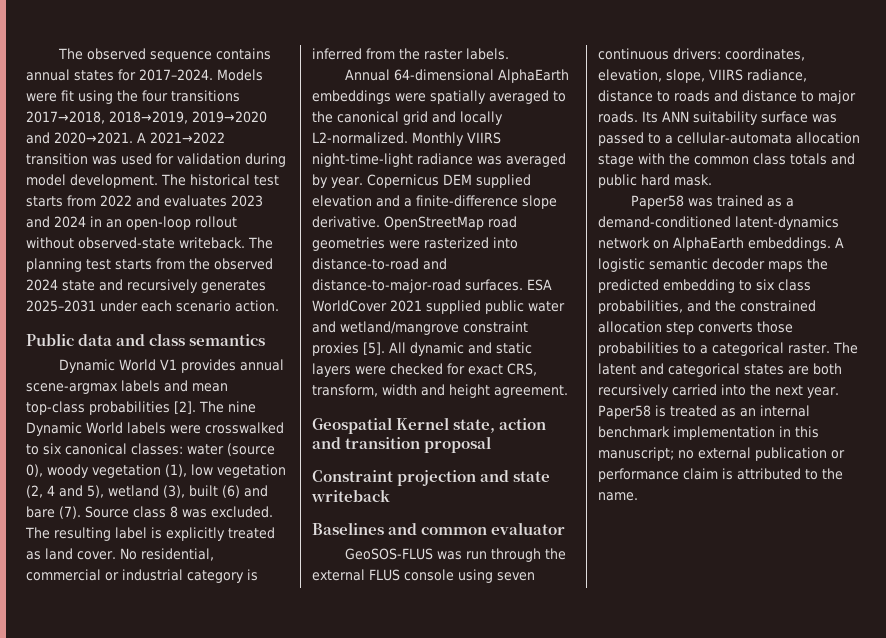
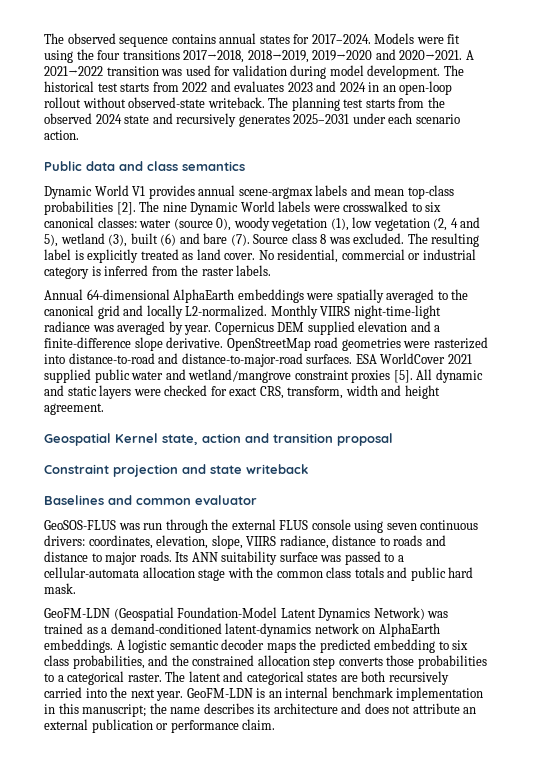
- Paper58 was trained as a demand-conditioned latent-dynamics network on AlphaEarth embeddings.
+ GeoFM-LDN (Geospatial Foundation-Model Latent Dynamics Network) was trained as a demand-conditioned latent-dynamics network on AlphaEarth embeddings.
- Paper58 is treated as an internal benchmark implementation in this manuscript; no external publication or performance claim is attributed to the name.
+ GeoFM-LDN is an internal benchmark implementation in this manuscript; the name describes its architecture and does not attribute an external publication or performance claim.

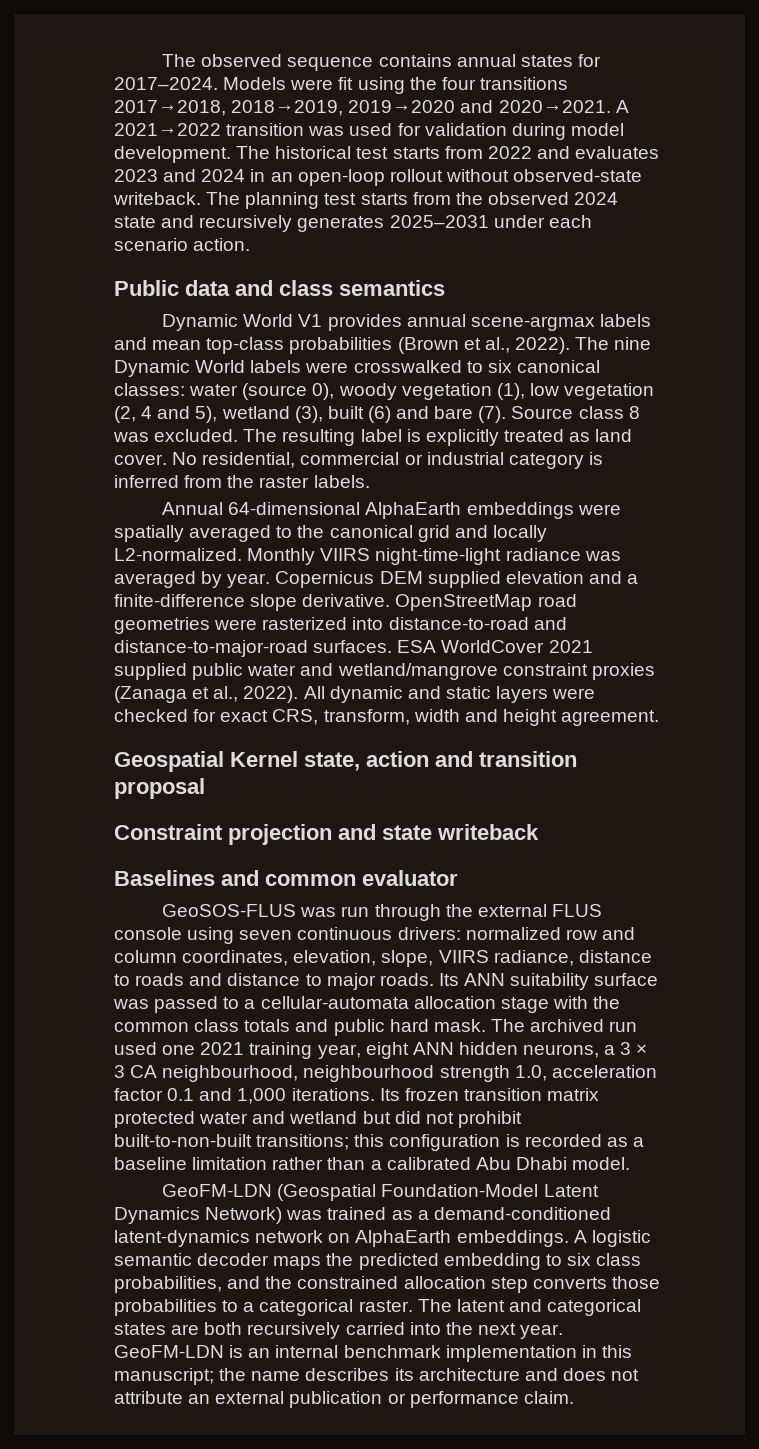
- Dynamic World V1 provides annual scene-argmax labels and mean top-class probabilities [2].
+ Dynamic World V1 provides annual scene-argmax labels and mean top-class probabilities (Brown et al., 2022).
- ESA WorldCover 2021 supplied public water and wetland/mangrove constraint proxies [5].
+ ESA WorldCover 2021 supplied public water and wetland/mangrove constraint proxies (Zanaga et al., 2022).
- GeoSOS-FLUS was run through the external FLUS console using seven continuous drivers: coordinates, elevation, slope, VIIRS radiance, distance to roads and distance to major roads.
+ GeoSOS-FLUS was run through the external FLUS console using seven continuous drivers: normalized row and column coordinates, elevation, slope, VIIRS radiance, distance to roads and distance to major roads.
+ The archived run used one 2021 training year, eight ANN hidden neurons, a 3 × 3 CA neighbourhood, neighbourhood strength 1.0, acceleration factor 0.1 and 1,000 iterations. Its frozen transition matrix protected water and wetland but did not prohibit built-to-non-built transitions; this configuration is recorded as a baseline limitation rather than a calibrated Abu Dhabi model.

